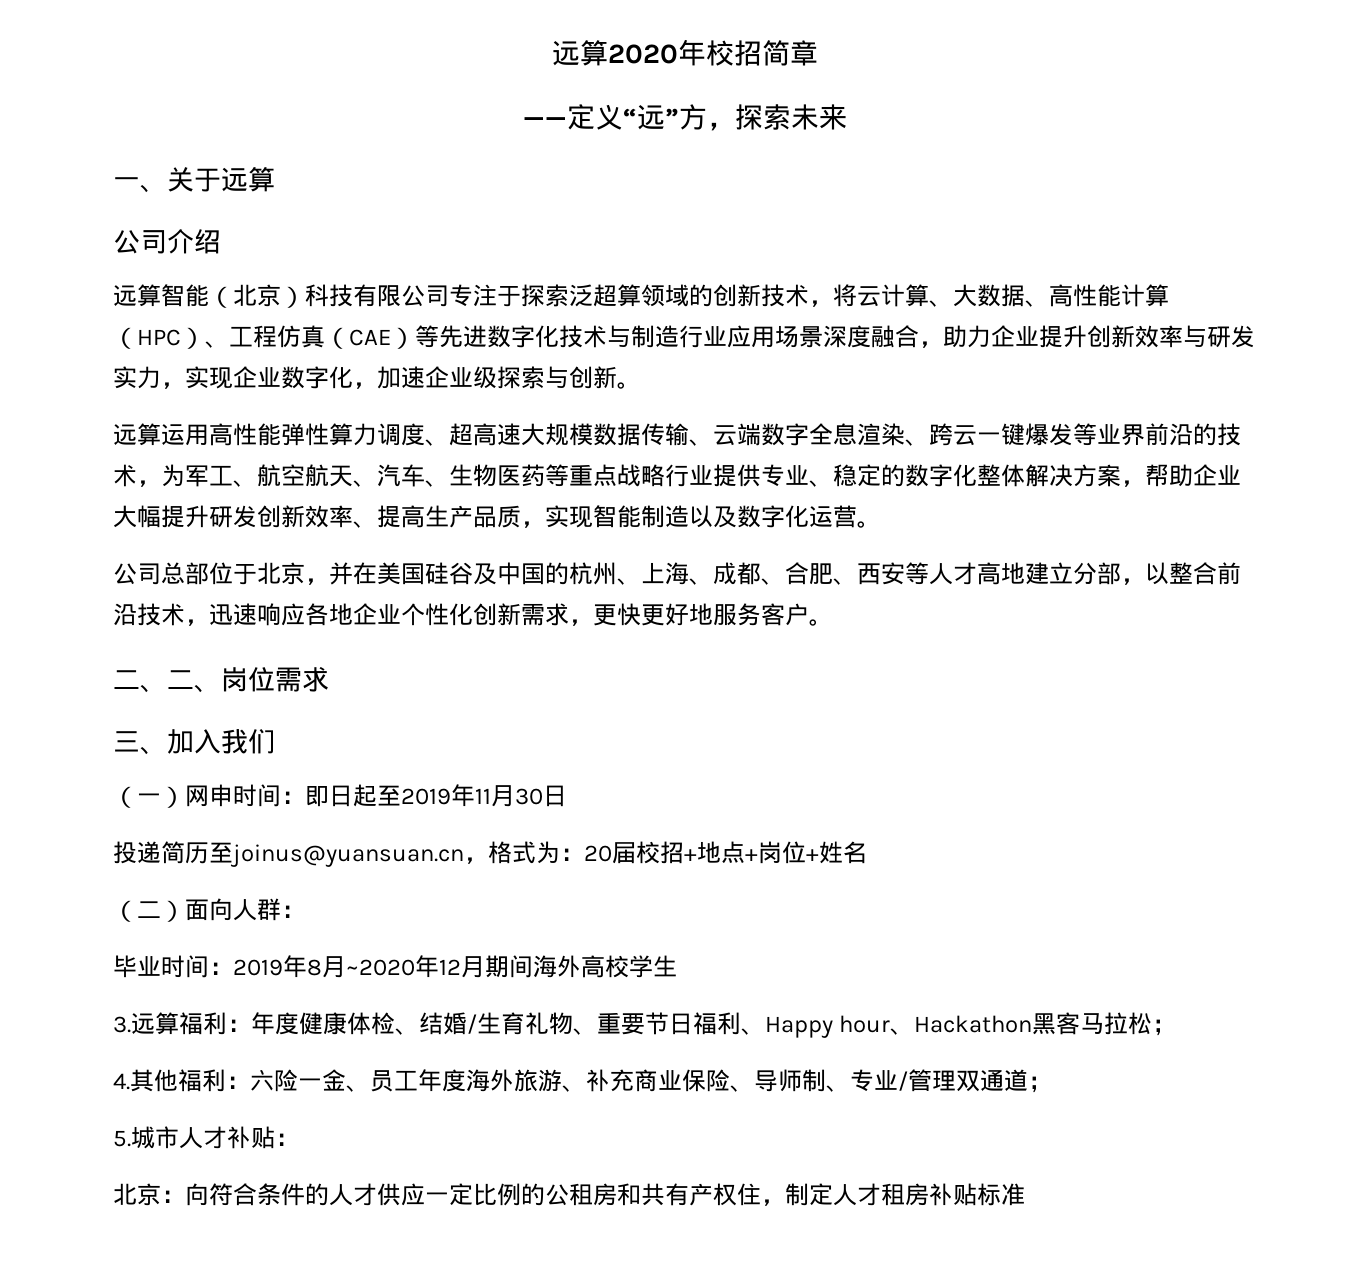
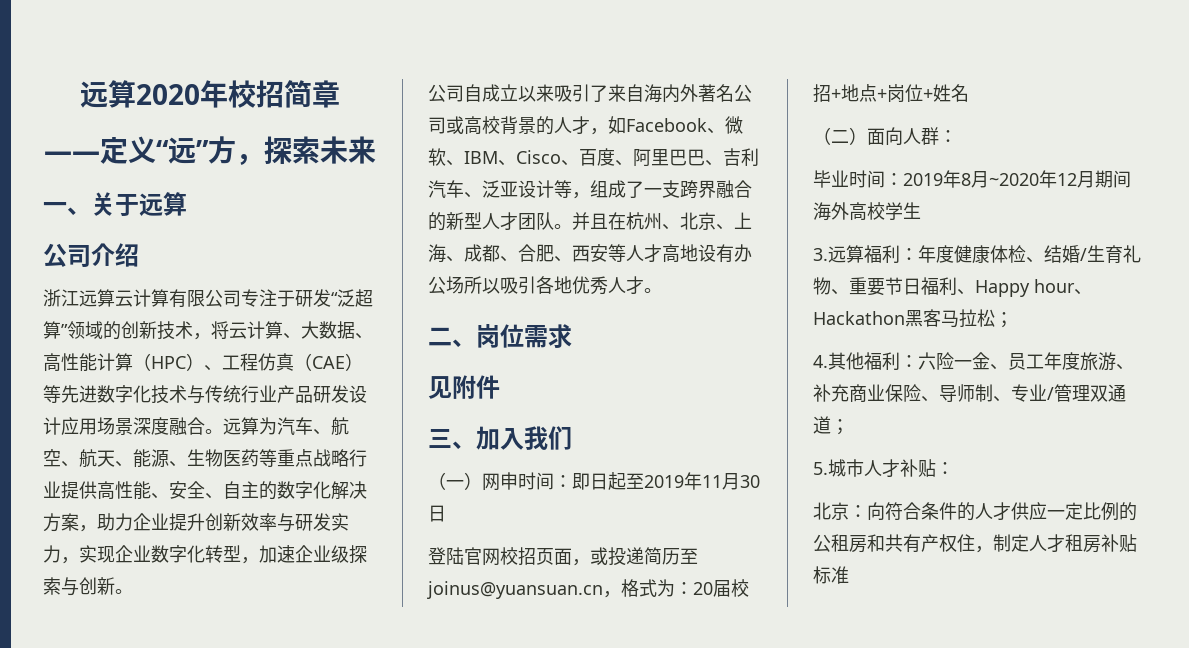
- 远算智能（北京）科技有限公司专注于探索泛超算领域的创新技术，将云计算、大数据、高性能计算（HPC）、工程仿真（CAE）等先进数字化技术与制造行业应用场景深度融合，助力企业提升创新效率与研发实力，实现企业数字化，加速企业级探索与创新。
+ 浙江远算云计算有限公司专注于研发“泛超算”领域的创新技术，将云计算、大数据、高性能计算（HPC）、工程仿真（CAE）等先进数字化技术与传统行业产品研发设计应用场景深度融合。远算为汽车、航空、航天、能源、生物医药等重点战略行业提供高性能、安全、自主的数字化解决方案，助力企业提升创新效率与研发实力，实现企业数字化转型，加速企业级探索与创新。
- 远算运用高性能弹性算力调度、超高速大规模数据传输、云端数字全息渲染、跨云一键爆发等业界前沿的技术，为军工、航空航天、汽车、生物医药等重点战略行业提供专业、稳定的数字化整体解决方案，帮助企业大幅提升研发创新效率、提高生产品质，实现智能制造以及数字化运营。
- 公司总部位于北京，并在美国硅谷及中国的杭州、上海、成都、合肥、西安等人才高地建立分部，以整合前沿技术，迅速响应各地企业个性化创新需求，更快更好地服务客户。
+ 公司自成立以来吸引了来自海内外著名公司或高校背景的人才，如Facebook、微软、IBM、Cisco、百度、阿里巴巴、吉利汽车、泛亚设计等，组成了一支跨界融合的新型人才团队。并且在杭州、北京、上海、成都、合肥、西安等人才高地设有办公场所以吸引各地优秀人才。
- 二、二、岗位需求
+ 二、岗位需求
+ 见附件
- 投递简历至joinus@yuansuan.cn，格式为：20届校招+地点+岗位+姓名
+ 登陆官网校招页面，或投递简历至joinus@yuansuan.cn，格式为：20届校招+地点+岗位+姓名
- 4.其他福利：六险一金、员工年度海外旅游、补充商业保险、导师制、专业/管理双通道；
+ 4.其他福利：六险一金、员工年度旅游、补充商业保险、导师制、专业/管理双通道；

